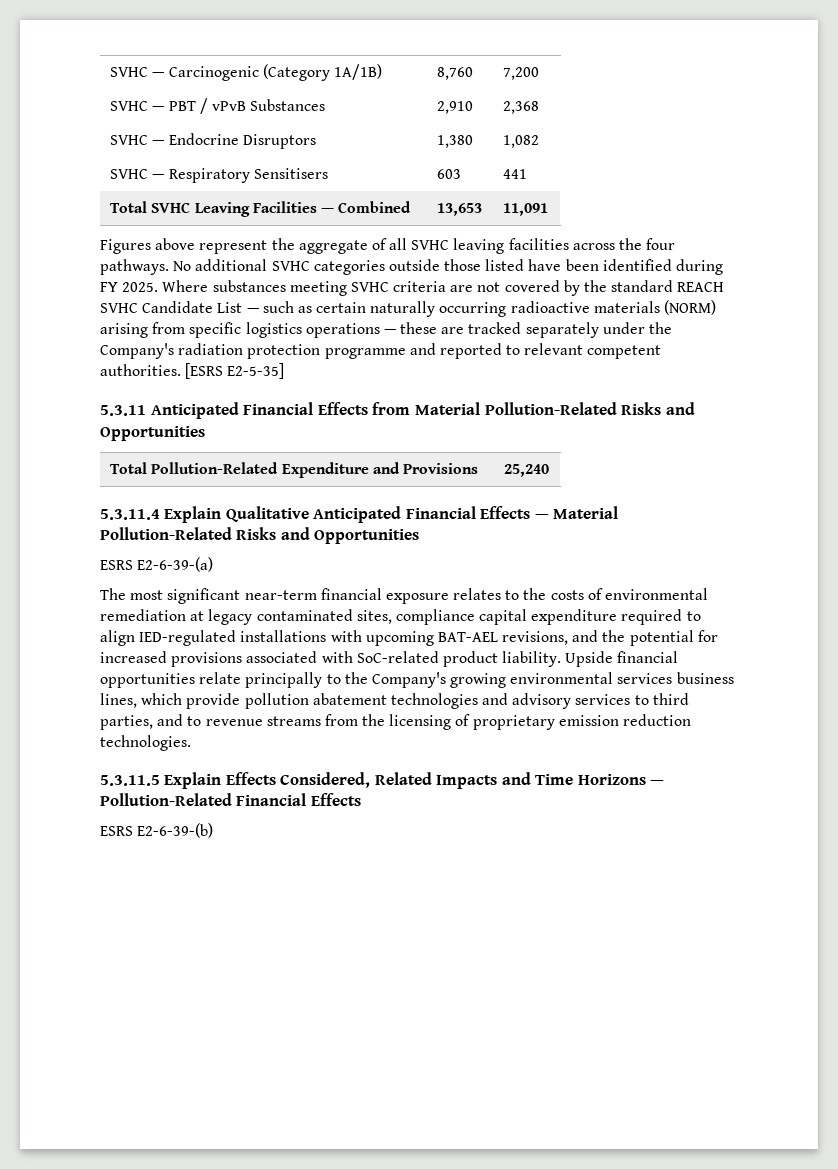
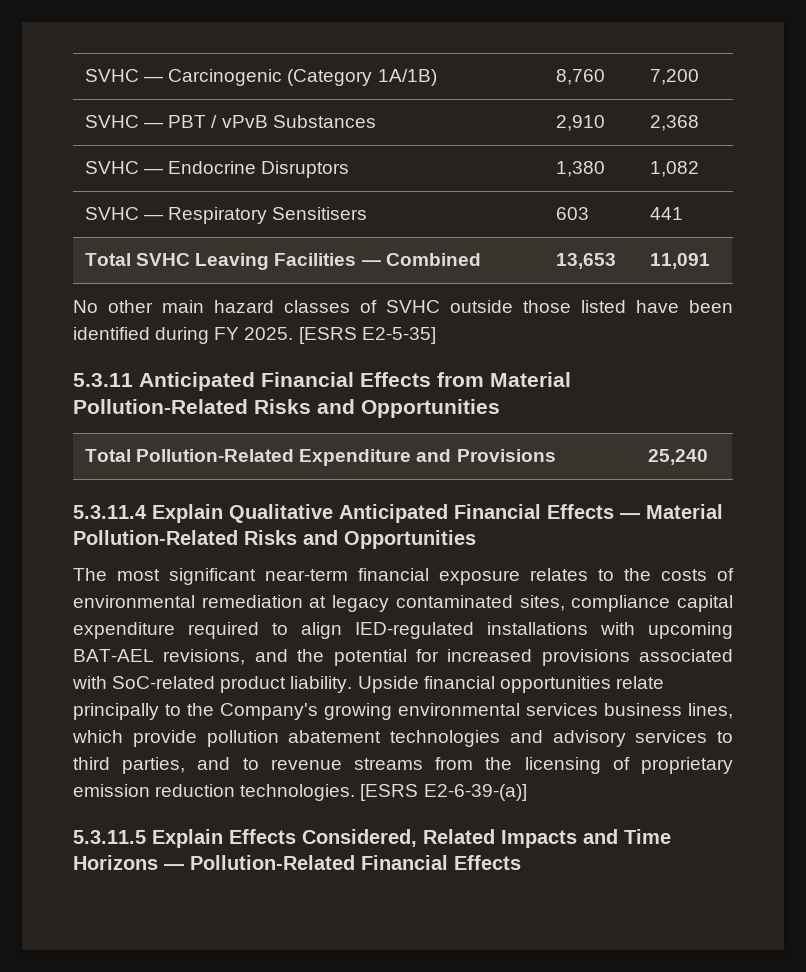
- Figures above represent the aggregate of all SVHC leaving facilities across the four pathways. No additional SVHC categories outside those listed have been identified during FY 2025.
+ No other main hazard classes of SVHC outside those listed have been identified during FY 2025.
- Where substances meeting SVHC criteria are not covered by the standard REACH SVHC Candidate List — such as certain naturally occurring radioactive materials (NORM) arising from specific logistics operations — these are tracked separately under the Company's radiation protection programme and reported to relevant competent authorities.
- ESRS E2-6-39-(a)
+ [ESRS E2-6-39-(a)]
- ESRS E2-6-39-(b)

